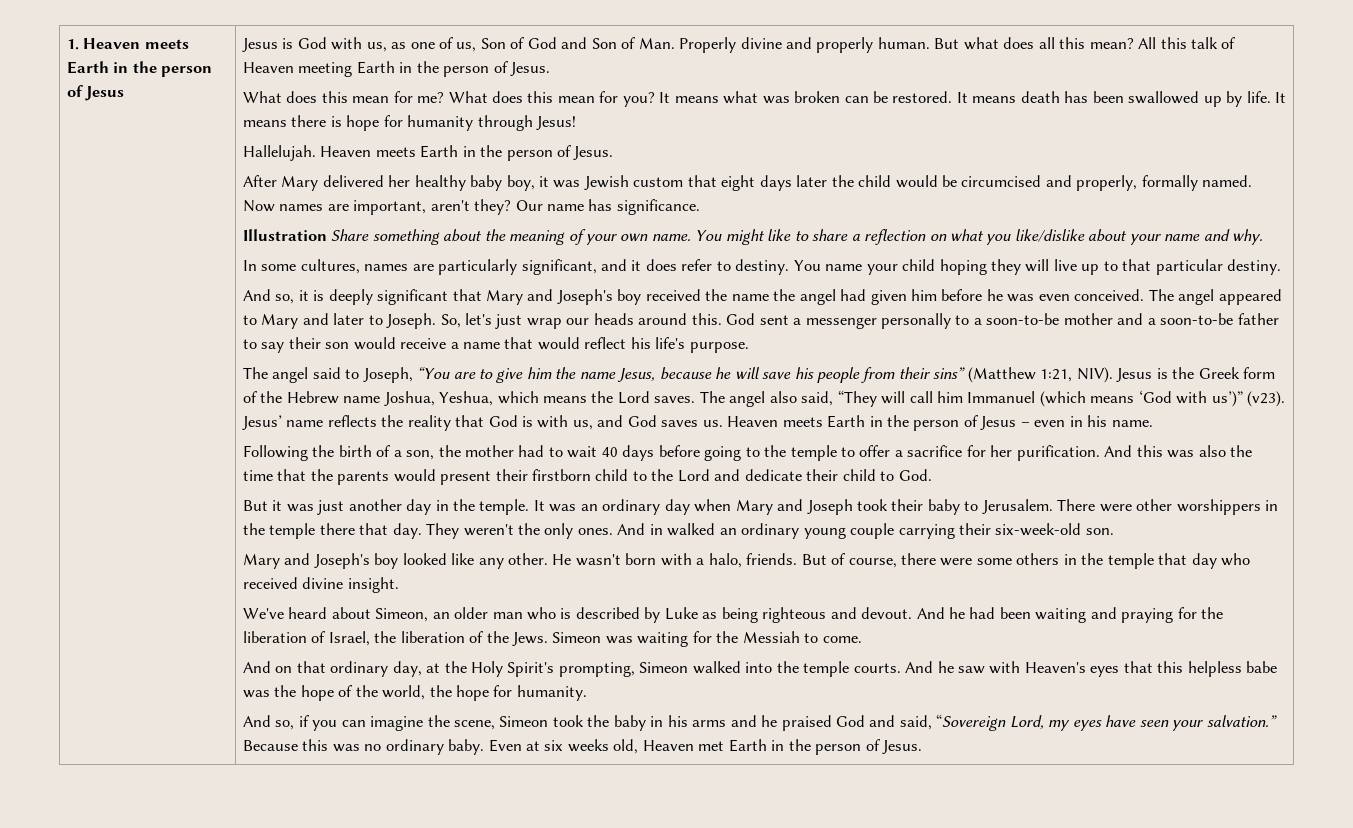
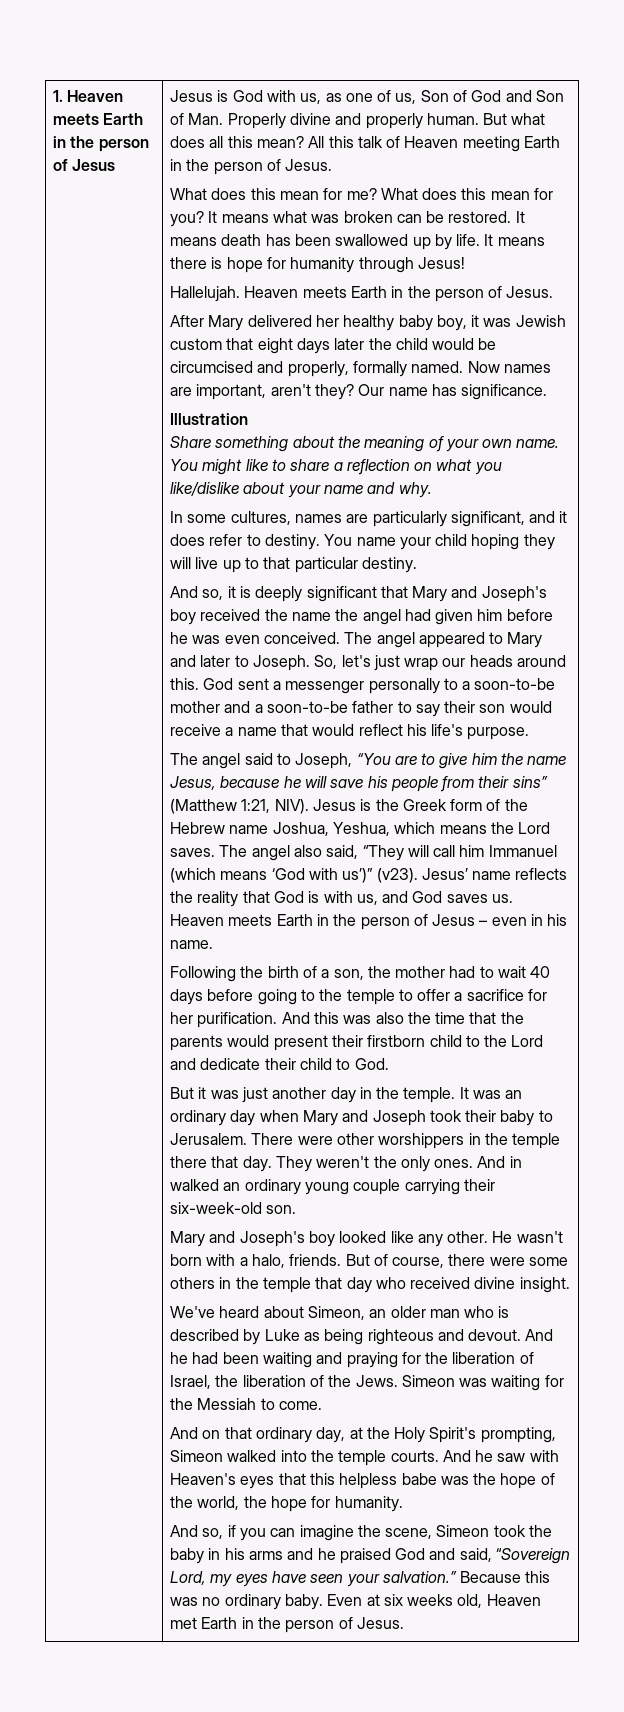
- Illustration Share something about the meaning of your own name.
+ Illustration
+ Share something about the meaning of your own name.

